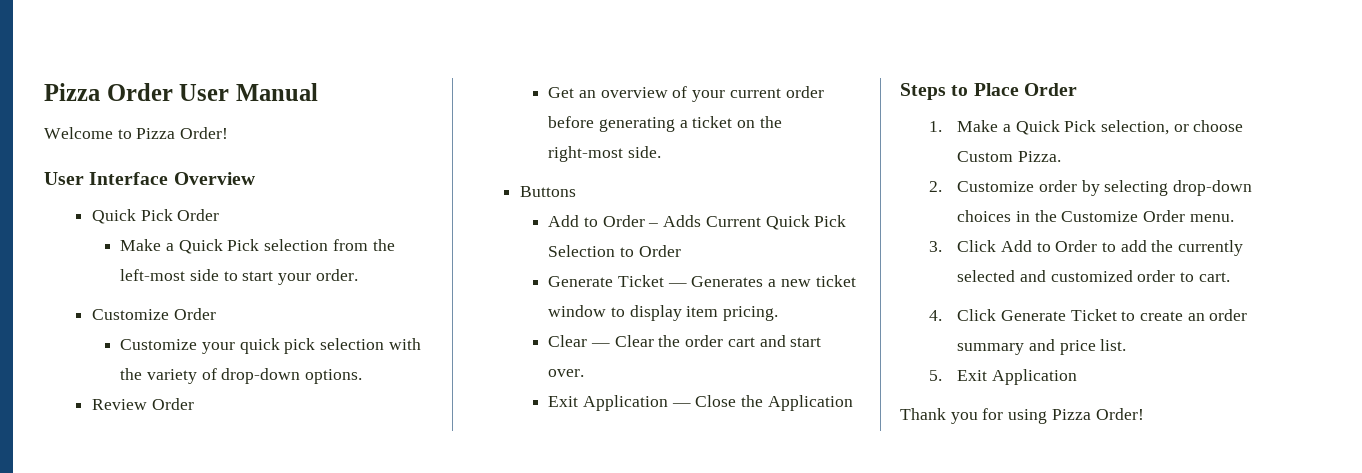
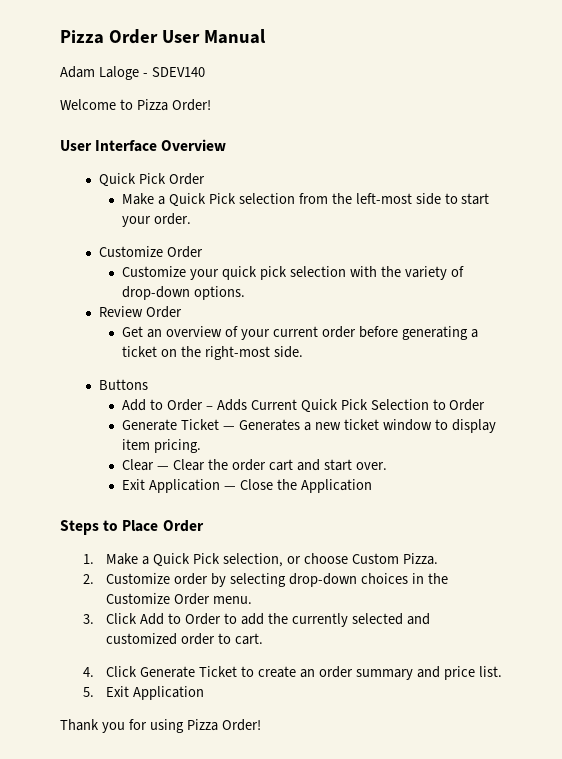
+ Adam Laloge - SDEV140

